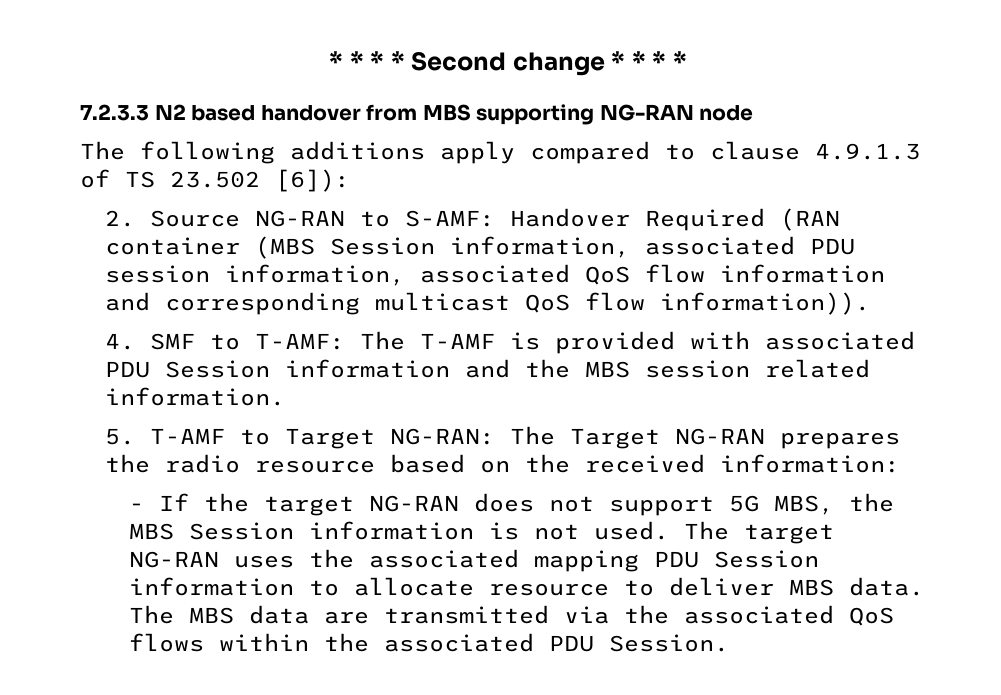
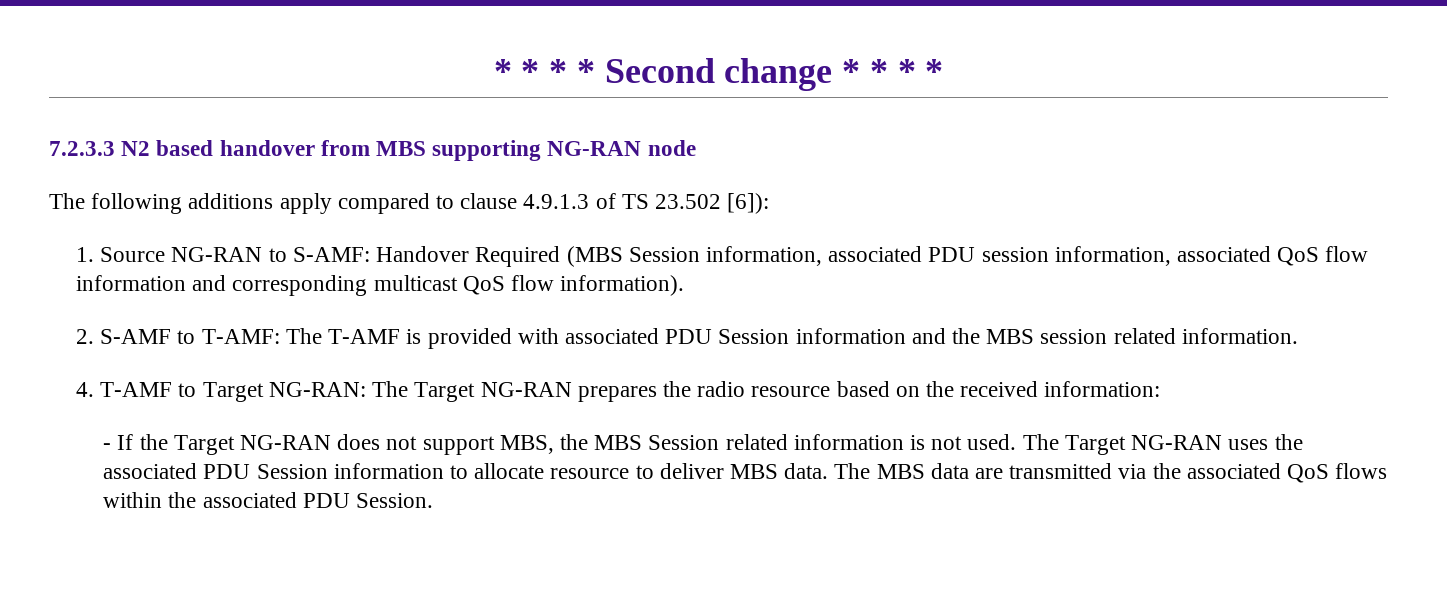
- 2. Source NG-RAN to S-AMF: Handover Required (RAN container (MBS Session information, associated PDU session information, associated QoS flow information and corresponding multicast QoS flow information)).
- 4. SMF to T-AMF: The T-AMF is provided with associated PDU Session information and the MBS session related information.
+ 1. Source NG-RAN to S-AMF: Handover Required (MBS Session information, associated PDU session information, associated QoS flow information and corresponding multicast QoS flow information).
+ 2. S-AMF to T-AMF: The T-AMF is provided with associated PDU Session information and the MBS session related information.
- 5. T-AMF to Target NG-RAN: The Target NG-RAN prepares the radio resource based on the received information:
+ 4. T-AMF to Target NG-RAN: The Target NG-RAN prepares the radio resource based on the received information:
- - If the target NG-RAN does not support 5G MBS, the MBS Session information is not used.
+ - If the Target NG-RAN does not support MBS, the MBS Session related information is not used.
- The target NG-RAN uses the associated mapping PDU Session information to allocate resource to deliver MBS data.
+ The Target NG-RAN uses the associated PDU Session information to allocate resource to deliver MBS data.

